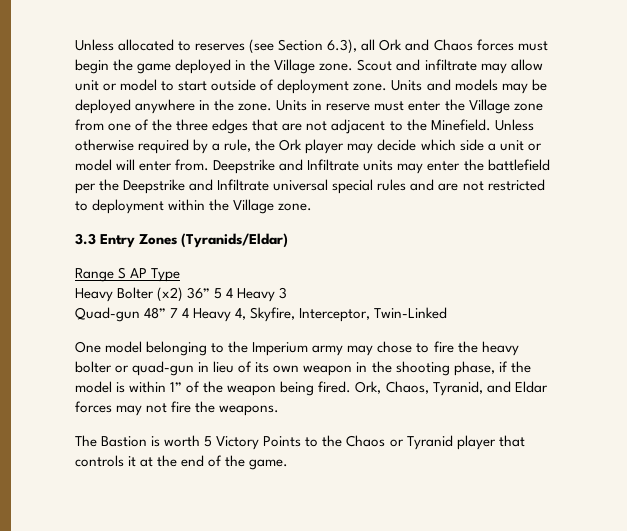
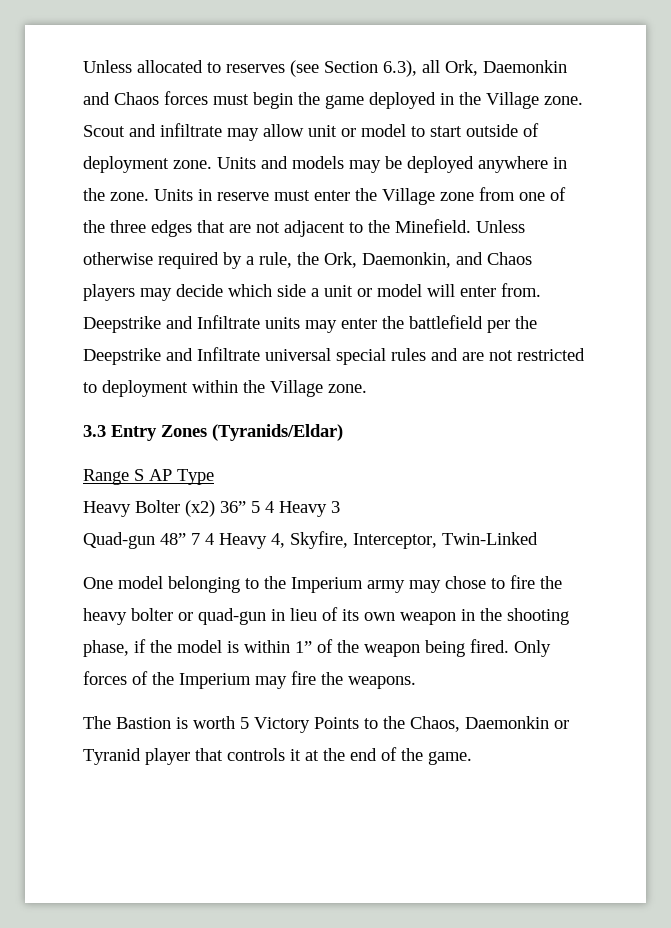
- Unless allocated to reserves (see Section 6.3), all Ork and Chaos forces must begin the game deployed in the Village zone.
+ Unless allocated to reserves (see Section 6.3), all Ork, Daemonkin and Chaos forces must begin the game deployed in the Village zone.
- Unless otherwise required by a rule, the Ork player may decide which side a unit or model will enter from.
+ Unless otherwise required by a rule, the Ork, Daemonkin, and Chaos players may decide which side a unit or model will enter from.
- Ork, Chaos, Tyranid, and Eldar forces may not fire the weapons.
+ Only forces of the Imperium may fire the weapons.
- The Bastion is worth 5 Victory Points to the Chaos or Tyranid player that controls it at the end of the game.
+ The Bastion is worth 5 Victory Points to the Chaos, Daemonkin or Tyranid player that controls it at the end of the game.

